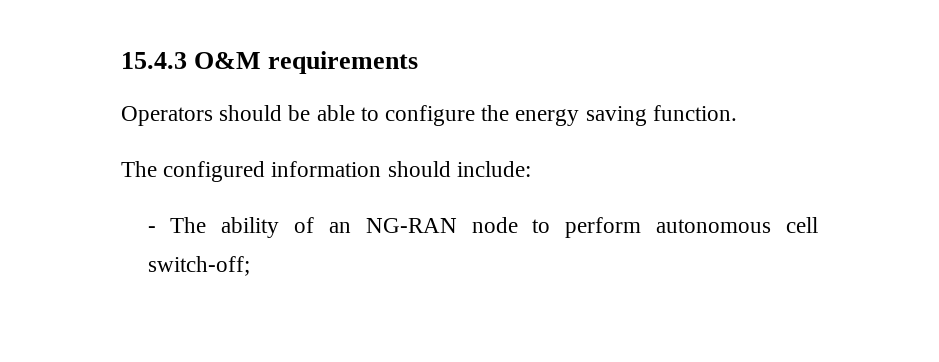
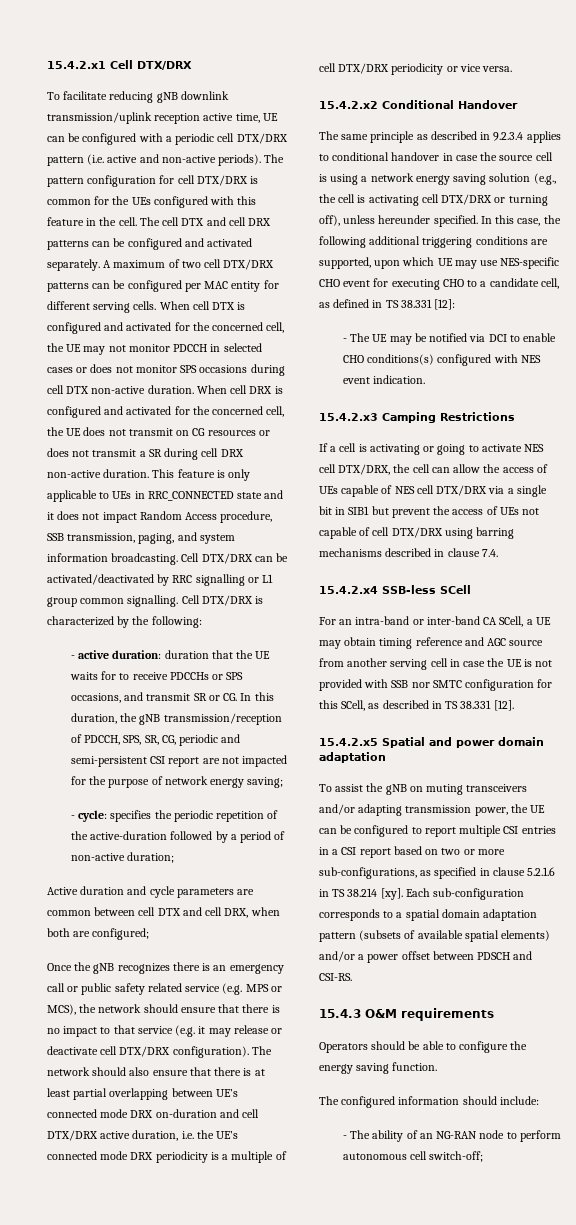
+ 15.4.2.x1 Cell DTX/DRX
+ To facilitate reducing gNB downlink transmission/uplink reception active time, UE can be configured with a periodic cell DTX/DRX pattern (i.e. active and non-active periods). The pattern configuration for cell DTX/DRX is common for the UEs configured with this feature in the cell. The cell DTX and cell DRX patterns can be configured and activated separately. A maximum of two cell DTX/DRX patterns can be configured per MAC entity for different serving cells. When cell DTX is configured and activated for the concerned cell, the UE may not monitor PDCCH in selected cases or does not monitor SPS occasions during cell DTX non-active duration. When cell DRX is configured and activated for the concerned cell, the UE does not transmit on CG resources or does not transmit a SR during cell DRX non-active duration. This feature is only applicable to UEs in RRC_CONNECTED state and it does not impact Random Access procedure, SSB transmission, paging, and system information broadcasting. Cell DTX/DRX can be activated/deactivated by RRC signalling or L1 group common signalling. Cell DTX/DRX is characterized by the following:
+ - active duration: duration that the UE waits for to receive PDCCHs or SPS occasions, and transmit SR or CG. In this duration, the gNB transmission/reception of PDCCH, SPS, SR, CG, periodic and semi-persistent CSI report are not impacted for the purpose of network energy saving;
+ - cycle: specifies the periodic repetition of the active-duration followed by a period of non-active duration;
+ Active duration and cycle parameters are common between cell DTX and cell DRX, when both are configured;
+ Once the gNB recognizes there is an emergency call or public safety related service (e.g. MPS or MCS), the network should ensure that there is no impact to that service (e.g. it may release or deactivate cell DTX/DRX configuration). The network should also ensure that there is at least partial overlapping between UE’s connected mode DRX on-duration and cell DTX/DRX active duration, i.e. the UE’s connected mode DRX periodicity is a multiple of cell DTX/DRX periodicity or vice versa.
+ 15.4.2.x2 Conditional Handover
+ The same principle as described in 9.2.3.4 applies to conditional handover in case the source cell is using a network energy saving solution (e.g., the cell is activating cell DTX/DRX or turning off), unless hereunder specified. In this case, the following additional triggering conditions are supported, upon which UE may use NES-specific CHO event for executing CHO to a candidate cell, as defined in TS 38.331 [12]:
+ - The UE may be notified via DCI to enable CHO conditions(s) configured with NES event indication.
+ 15.4.2.x3 Camping Restrictions
+ If a cell is activating or going to activate NES cell DTX/DRX, the cell can allow the access of UEs capable of NES cell DTX/DRX via a single bit in SIB1 but prevent the access of UEs not capable of cell DTX/DRX using barring mechanisms described in clause 7.4.
+ 15.4.2.x4 SSB-less SCell
+ For an intra-band or inter-band CA SCell, a UE may obtain timing reference and AGC source from another serving cell in case the UE is not provided with SSB nor SMTC configuration for this SCell, as described in TS 38.331 [12].
+ 15.4.2.x5 Spatial and power domain adaptation
+ To assist the gNB on muting transceivers and/or adapting transmission power, the UE can be configured to report multiple CSI entries in a CSI report based on two or more sub-configurations, as specified in clause 5.2.1.6 in TS 38.214 [xy]. Each sub-configuration corresponds to a spatial domain adaptation pattern (subsets of available spatial elements) and/or a power offset between PDSCH and CSI-RS.

